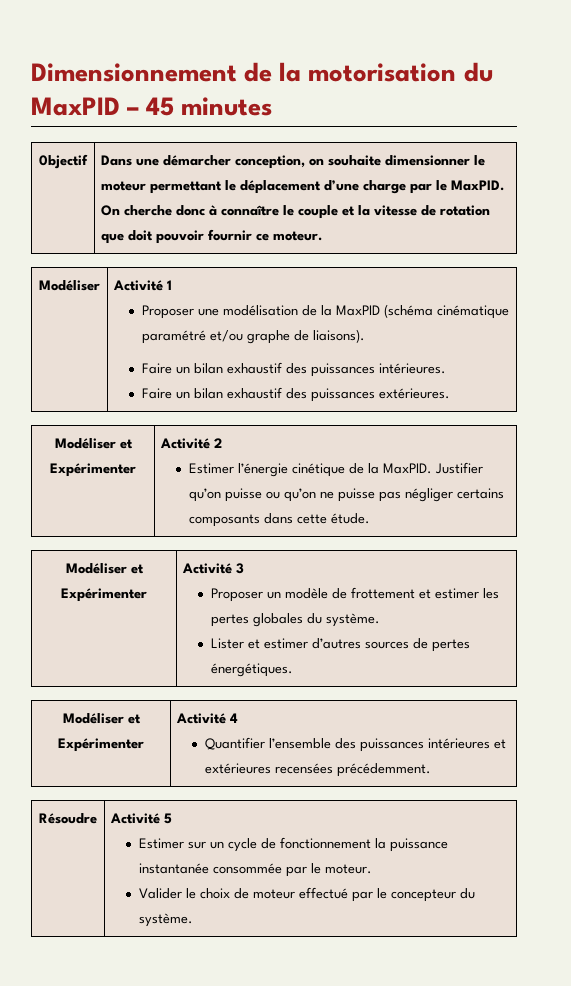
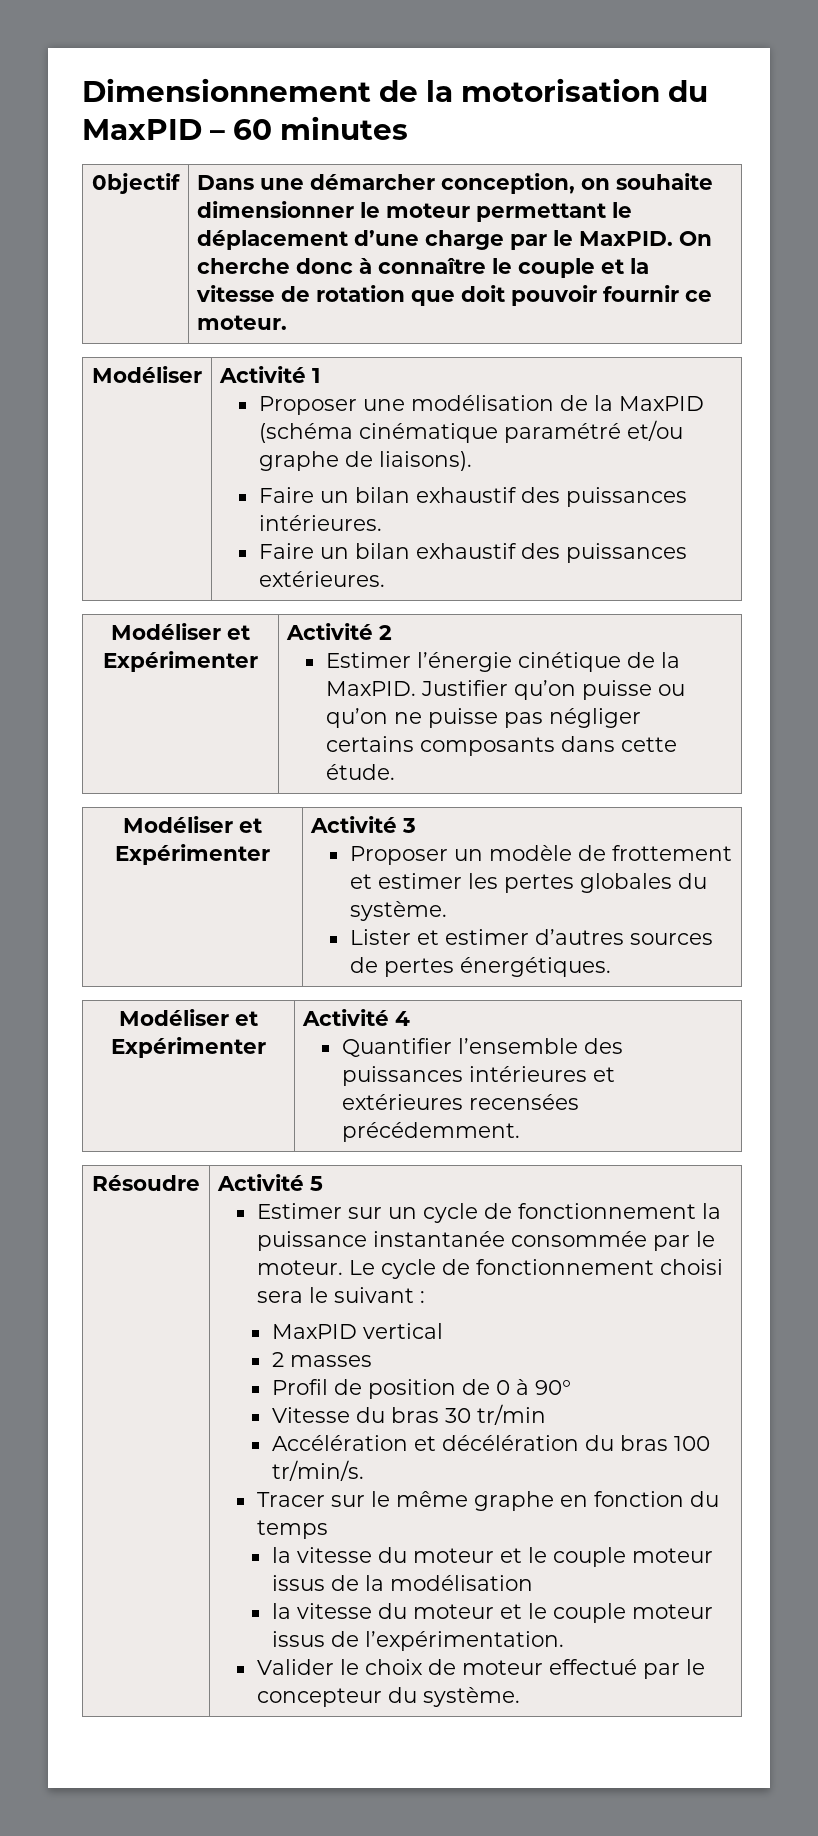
- Dimensionnement de la motorisation du MaxPID – 45 minutes
+ Dimensionnement de la motorisation du MaxPID – 60 minutes
+ Le cycle de fonctionnement choisi sera le suivant :
+ MaxPID vertical
+ 2 masses
+ Profil de position de 0 à 90°
+ Vitesse du bras 30 tr/min
+ Accélération et décélération du bras 100 tr/min/s.
+ Tracer sur le même graphe en fonction du temps
+ la vitesse du moteur et le couple moteur issus de la modélisation
+ la vitesse du moteur et le couple moteur issus de l’expérimentation.

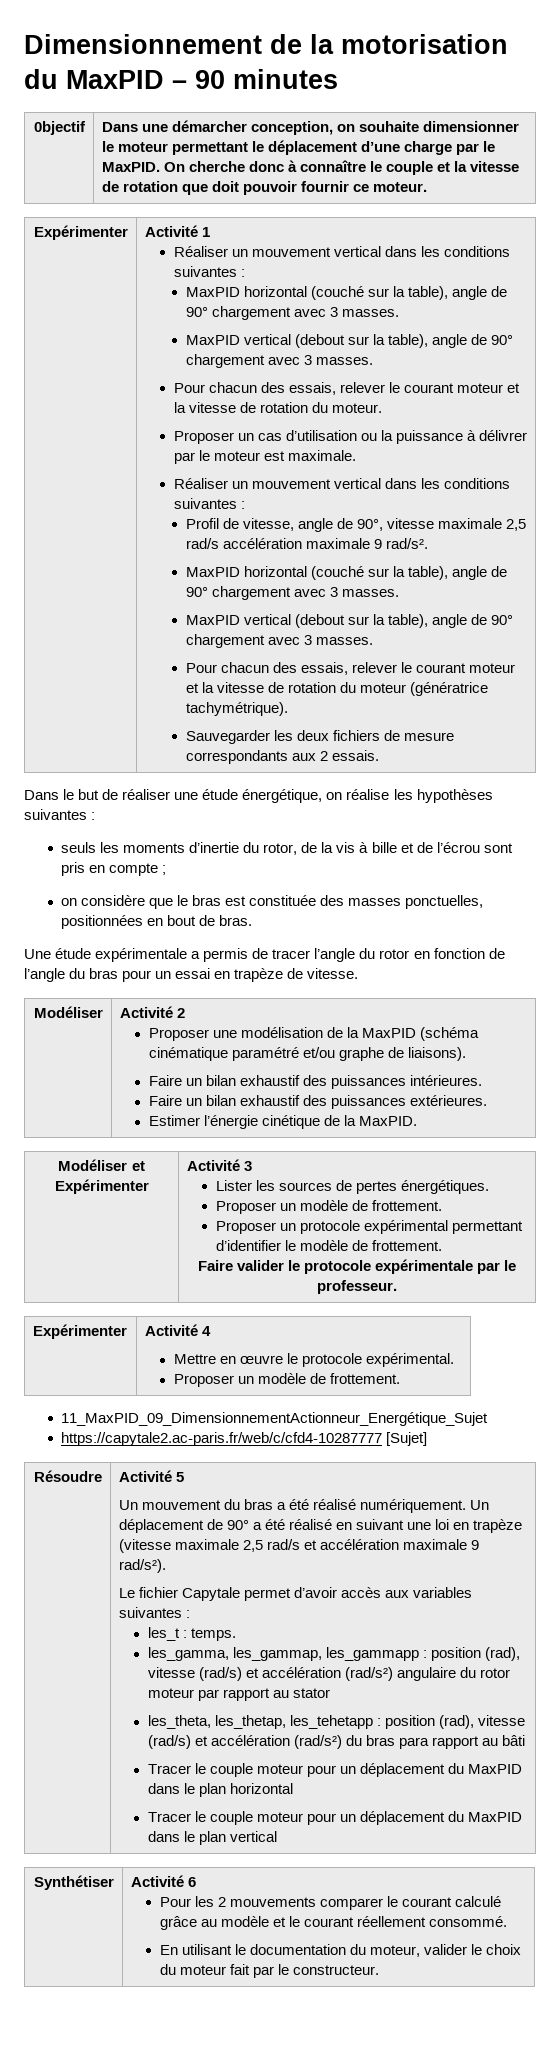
- Dimensionnement de la motorisation du MaxPID – 60 minutes
+ Dimensionnement de la motorisation du MaxPID – 90 minutes
+ Expérimenter | Activité 1
+ Réaliser un mouvement vertical dans les conditions suivantes :
+ MaxPID horizontal (couché sur la table), angle de 90° chargement avec 3 masses.
+ MaxPID vertical (debout sur la table), angle de 90° chargement avec 3 masses.
+ Pour chacun des essais, relever le courant moteur et la vitesse de rotation du moteur.
+ Proposer un cas d’utilisation ou la puissance à délivrer par le moteur est maximale.
+ Réaliser un mouvement vertical dans les conditions suivantes :
+ Profil de vitesse, angle de 90°, vitesse maximale 2,5 rad/s accélération maximale 9 rad/s².
+ MaxPID horizontal (couché sur la table), angle de 90° chargement avec 3 masses.
+ MaxPID vertical (debout sur la table), angle de 90° chargement avec 3 masses.
+ Pour chacun des essais, relever le courant moteur et la vitesse de rotation du moteur (génératrice tachymétrique).
+ Sauvegarder les deux fichiers de mesure correspondants aux 2 essais.
+ Dans le but de réaliser une étude énergétique, on réalise les hypothèses suivantes :
+ seuls les moments d’inertie du rotor, de la vis à bille et de l’écrou sont pris en compte ;
+ on considère que le bras est constituée des masses ponctuelles, positionnées en bout de bras.
+ Une étude expérimentale a permis de tracer l’angle du rotor en fonction de l’angle du bras pour un essai en trapèze de vitesse.
- Modéliser | Activité 1
+ Modéliser | Activité 2
  Proposer une modélisation de la MaxPID (schéma cinématique paramétré et/ou graphe de liaisons).
  Faire un bilan exhaustif des puissances intérieures.
  Faire un bilan exhaustif des puissances extérieures.
- Modéliser et Expérimenter | Activité 2
- Estimer l’énergie cinétique de la MaxPID. Justifier qu’on puisse ou qu’on ne puisse pas négliger certains composants dans cette étude.
+ Estimer l’énergie cinétique de la MaxPID.
  Modéliser et Expérimenter | Activité 3
- Proposer un modèle de frottement et estimer les pertes globales du système.
- Lister et estimer d’autres sources de pertes énergétiques.
- Modéliser et Expérimenter | Activité 4
- Quantifier l’ensemble des puissances intérieures et extérieures recensées précédemment.
+ Lister les sources de pertes énergétiques.
+ Proposer un modèle de frottement.
+ Proposer un protocole expérimental permettant d’identifier le modèle de frottement.
+ Faire valider le protocole expérimentale par le professeur.
+ Expérimenter | Activité 4
+ Mettre en œuvre le protocole expérimental.
+ Proposer un modèle de frottement.
+ 11_MaxPID_09_DimensionnementActionneur_Energétique_Sujet
+ https://capytale2.ac-paris.fr/web/c/cfd4-10287777 [Sujet]
  Résoudre | Activité 5
- Estimer sur un cycle de fonctionnement la puissance instantanée consommée par le moteur. Le cycle de fonctionnement choisi sera le suivant :
- MaxPID vertical
- 2 masses
- Profil de position de 0 à 90°
- Vitesse du bras 30 tr/min
- Accélération et décélération du bras 100 tr/min/s.
- Tracer sur le même graphe en fonction du temps
- la vitesse du moteur et le couple moteur issus de la modélisation
- la vitesse du moteur et le couple moteur issus de l’expérimentation.
- Valider le choix de moteur effectué par le concepteur du système.
+ Un mouvement du bras a été réalisé numériquement. Un déplacement de 90° a été réalisé en suivant une loi en trapèze (vitesse maximale 2,5 rad/s et accélération maximale 9 rad/s²).
+ Le fichier Capytale permet d’avoir accès aux variables suivantes :
+ les_t : temps.
+ les_gamma, les_gammap, les_gammapp : position (rad), vitesse (rad/s) et accélération (rad/s²) angulaire du rotor moteur par rapport au stator
+ les_theta, les_thetap, les_tehetapp : position (rad), vitesse (rad/s) et accélération (rad/s²) du bras para rapport au bâti
+ Tracer le couple moteur pour un déplacement du MaxPID dans le plan horizontal
+ Tracer le couple moteur pour un déplacement du MaxPID dans le plan vertical
+ Synthétiser | Activité 6
+ Pour les 2 mouvements comparer le courant calculé grâce au modèle et le courant réellement consommé.
+ En utilisant le documentation du moteur, valider le choix du moteur fait par le constructeur.

